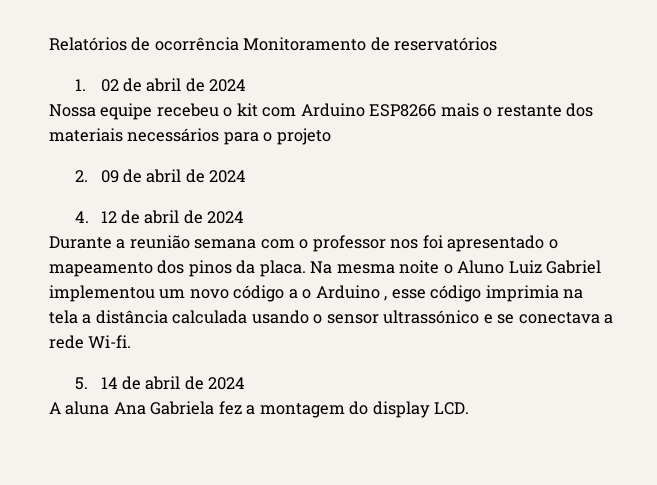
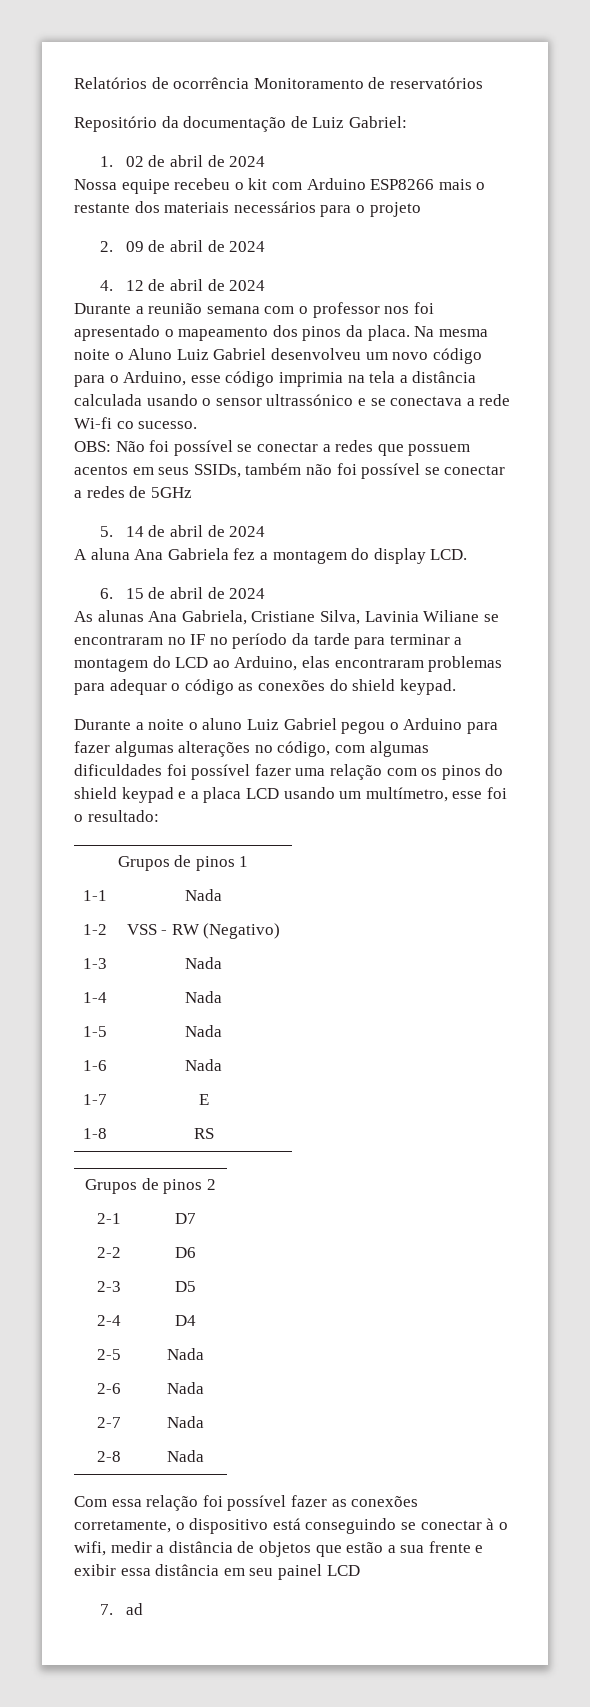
+ Repositório da documentação de Luiz Gabriel:
- Na mesma noite o Aluno Luiz Gabriel implementou um novo código a o Arduino , esse código imprimia na tela a distância calculada usando o sensor ultrassónico e se conectava a rede Wi-fi.
+ Na mesma noite o Aluno Luiz Gabriel desenvolveu um novo código para o Arduino, esse código imprimia na tela a distância calculada usando o sensor ultrassónico e se conectava a rede Wi-fi co sucesso.
+ OBS: Não foi possível se conectar a redes que possuem acentos em seus SSIDs, também não foi possível se conectar a redes de 5GHz
+ 6. 15 de abril de 2024
+ As alunas Ana Gabriela, Cristiane Silva, Lavinia Wiliane se encontraram no IF no período da tarde para terminar a montagem do LCD ao Arduino, elas encontraram problemas para adequar o código as conexões do shield keypad.
+ Durante a noite o aluno Luiz Gabriel pegou o Arduino para fazer algumas alterações no código, com algumas dificuldades foi possível fazer uma relação com os pinos do shield keypad e a placa LCD usando um multímetro, esse foi o resultado:
+ Grupos de pinos 1
+ 1-1 | Nada
+ 1-2 | VSS - RW (Negativo)
+ 1-3 | Nada
+ 1-4 | Nada
+ 1-5 | Nada
+ 1-6 | Nada
+ 1-7 | E
+ 1-8 | RS
+ Grupos de pinos 2
+ 2-1 | D7
+ 2-2 | D6
+ 2-3 | D5
+ 2-4 | D4
+ 2-5 | Nada
+ 2-6 | Nada
+ 2-7 | Nada
+ 2-8 | Nada
+ Com essa relação foi possível fazer as conexões corretamente, o dispositivo está conseguindo se conectar à o wifi, medir a distância de objetos que estão a sua frente e exibir essa distância em seu painel LCD
+ 7. ad

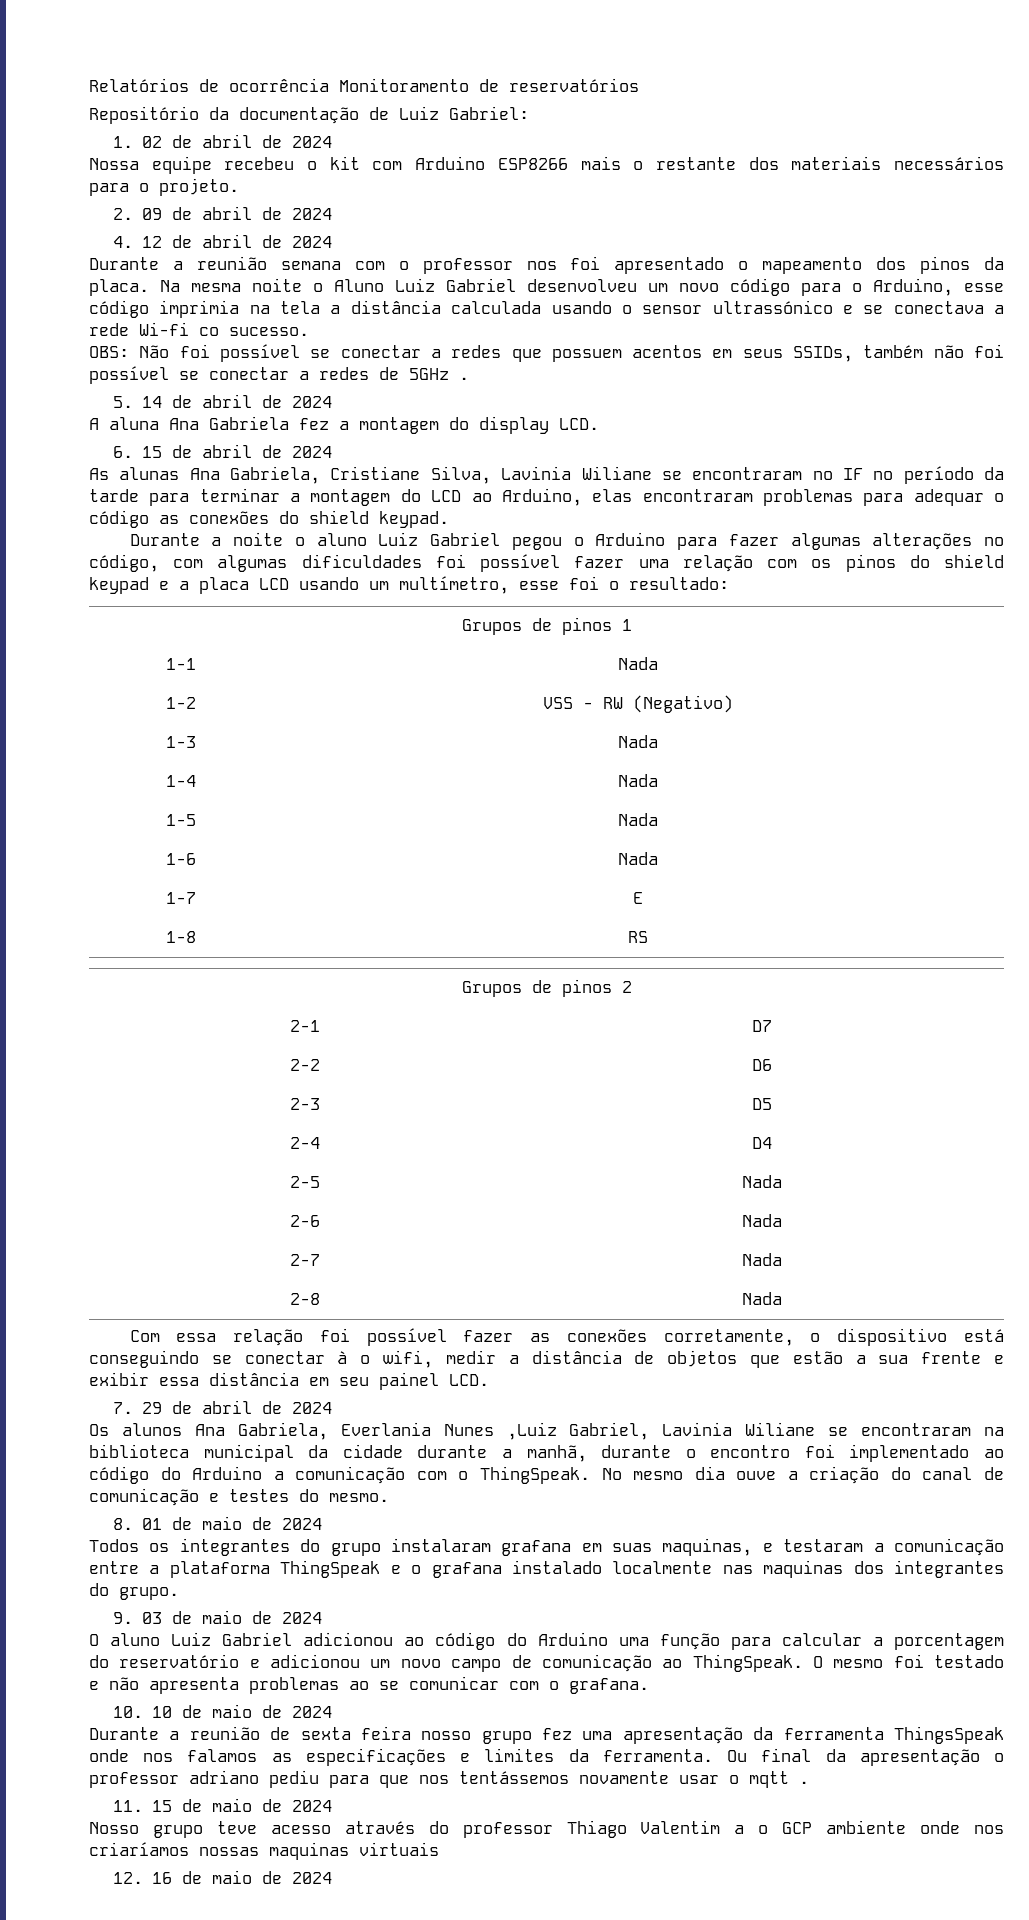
- Nossa equipe recebeu o kit com Arduino ESP8266 mais o restante dos materiais necessários para o projeto
+ Nossa equipe recebeu o kit com Arduino ESP8266 mais o restante dos materiais necessários para o projeto.
- OBS: Não foi possível se conectar a redes que possuem acentos em seus SSIDs, também não foi possível se conectar a redes de 5GHz
+ OBS: Não foi possível se conectar a redes que possuem acentos em seus SSIDs, também não foi possível se conectar a redes de 5GHz .
- Com essa relação foi possível fazer as conexões corretamente, o dispositivo está conseguindo se conectar à o wifi, medir a distância de objetos que estão a sua frente e exibir essa distância em seu painel LCD
+ Com essa relação foi possível fazer as conexões corretamente, o dispositivo está conseguindo se conectar à o wifi, medir a distância de objetos que estão a sua frente e exibir essa distância em seu painel LCD.
- 7. ad
+ 7. 29 de abril de 2024
+ Os alunos Ana Gabriela, Everlania Nunes ,Luiz Gabriel, Lavinia Wiliane se encontraram na biblioteca municipal da cidade durante a manhã, durante o encontro foi implementado ao código do Arduino a comunicação com o ThingSpeak. No mesmo dia ouve a criação do canal de comunicação e testes do mesmo.
+ 8. 01 de maio de 2024
+ Todos os integrantes do grupo instalaram grafana em suas maquinas, e testaram a comunicação entre a plataforma ThingSpeak e o grafana instalado localmente nas maquinas dos integrantes do grupo.
+ 9. 03 de maio de 2024
+ O aluno Luiz Gabriel adicionou ao código do Arduino uma função para calcular a porcentagem do reservatório e adicionou um novo campo de comunicação ao ThingSpeak. O mesmo foi testado e não apresenta problemas ao se comunicar com o grafana.
+ 10. 10 de maio de 2024
+ Durante a reunião de sexta feira nosso grupo fez uma apresentação da ferramenta ThingsSpeak onde nos falamos as especificações e limites da ferramenta. Ou final da apresentação o professor adriano pediu para que nos tentássemos novamente usar o mqtt .
+ 11. 15 de maio de 2024
+ Nosso grupo teve acesso através do professor Thiago Valentim a o GCP ambiente onde nos criaríamos nossas maquinas virtuais
+ 12. 16 de maio de 2024

